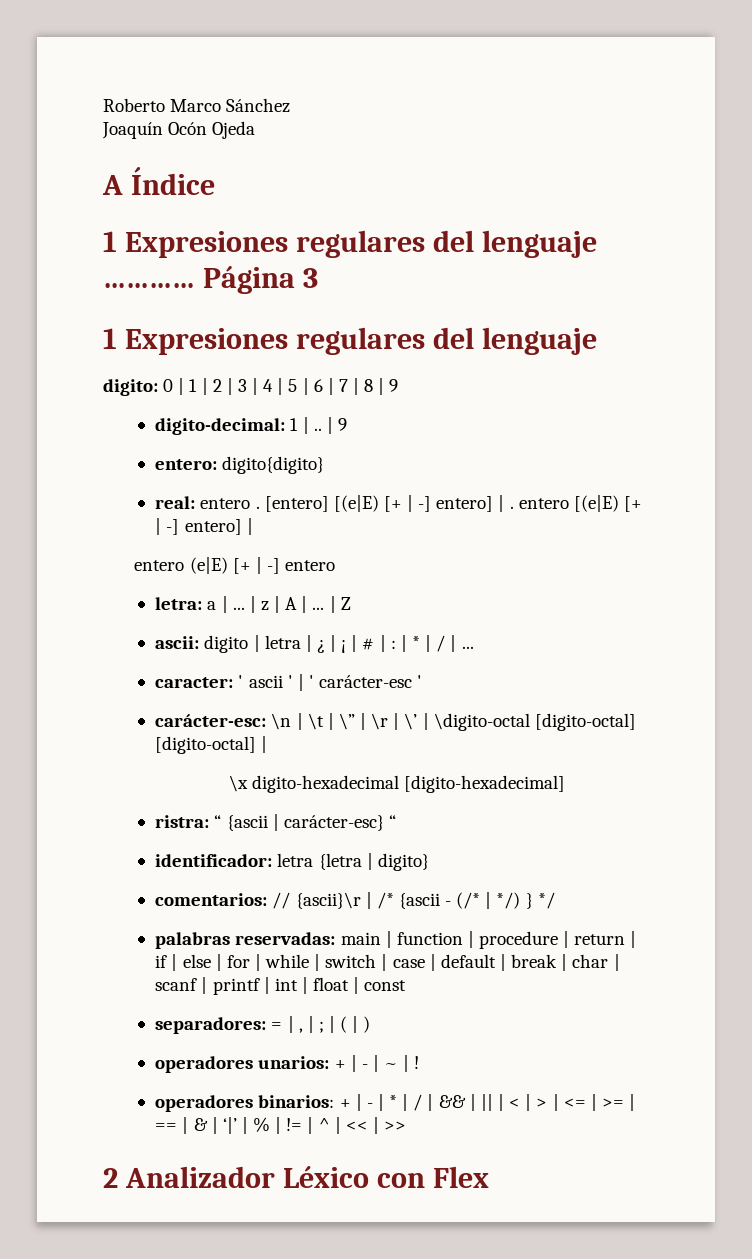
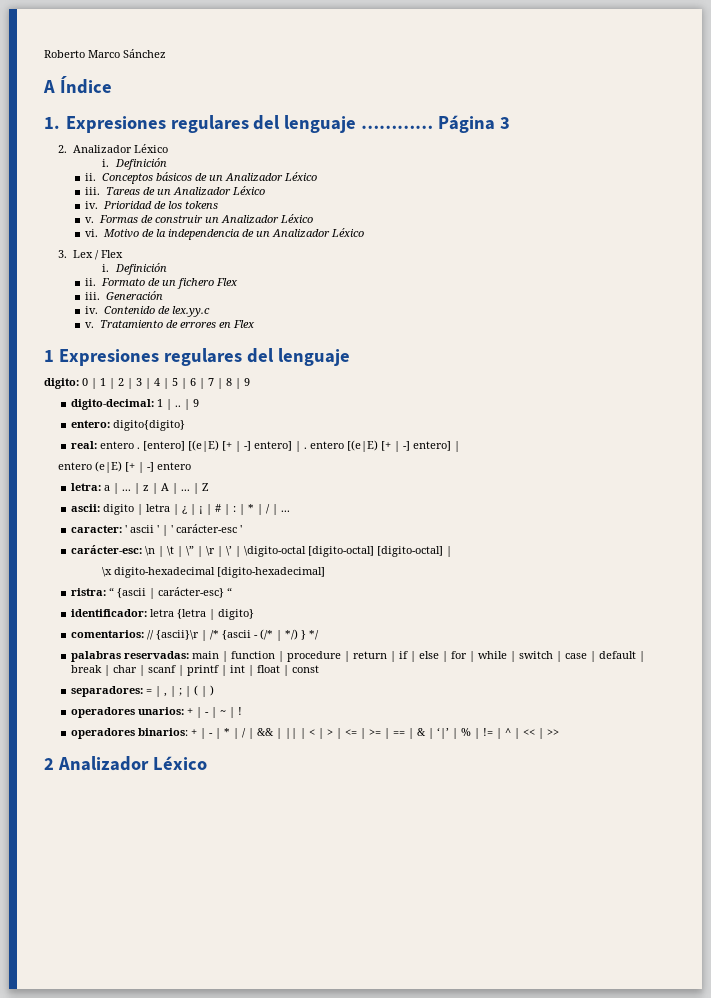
- Joaquín Ocón Ojeda
- 1 Expresiones regulares del lenguaje …………
+ 1. Expresiones regulares del lenguaje …………
+ 2. Analizador Léxico
+ i. Definición
+ ii. Conceptos básicos de un Analizador Léxico
+ iii. Tareas de un Analizador Léxico
+ iv. Prioridad de los tokens
+ v. Formas de construir un Analizador Léxico
+ vi. Motivo de la independencia de un Analizador Léxico
+ 3. Lex / Flex
+ i. Definición
+ ii. Formato de un fichero Flex
+ iii. Generación
+ iv. Contenido de lex.yy.c
+ v. Tratamiento de errores en Flex
- 2 Analizador Léxico con Flex
+ 2 Analizador Léxico

